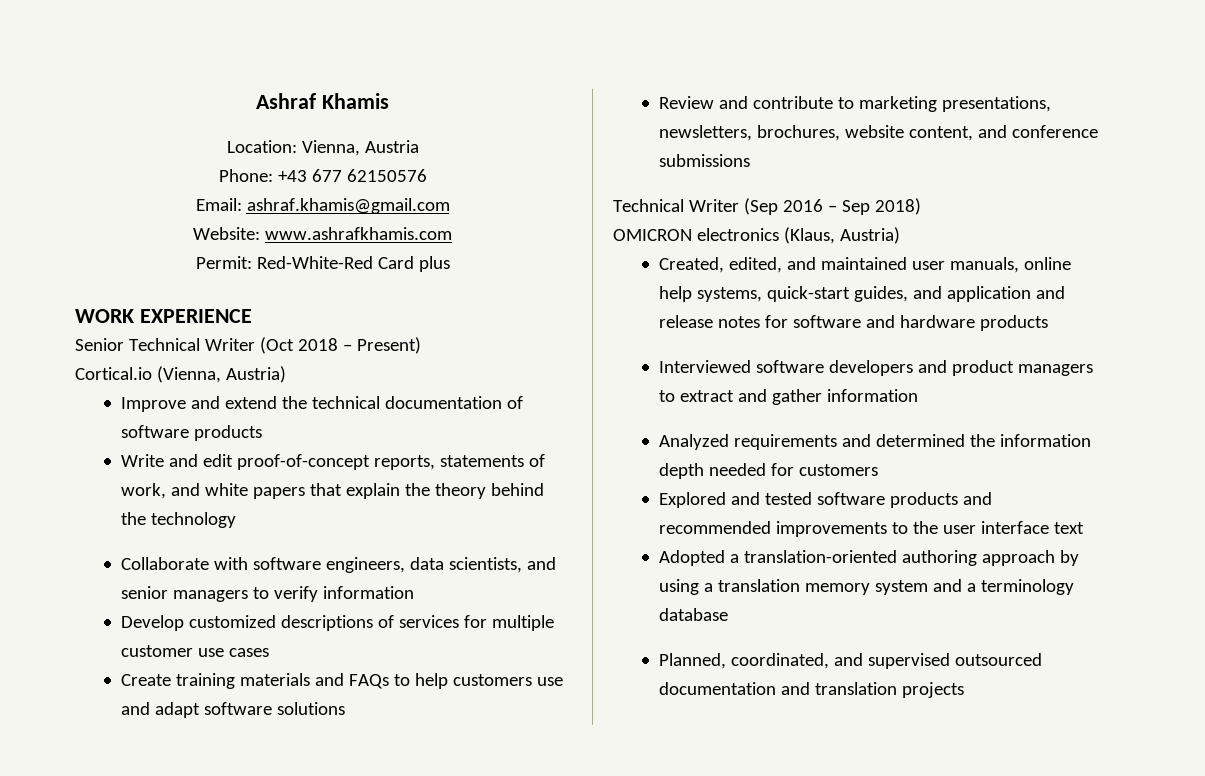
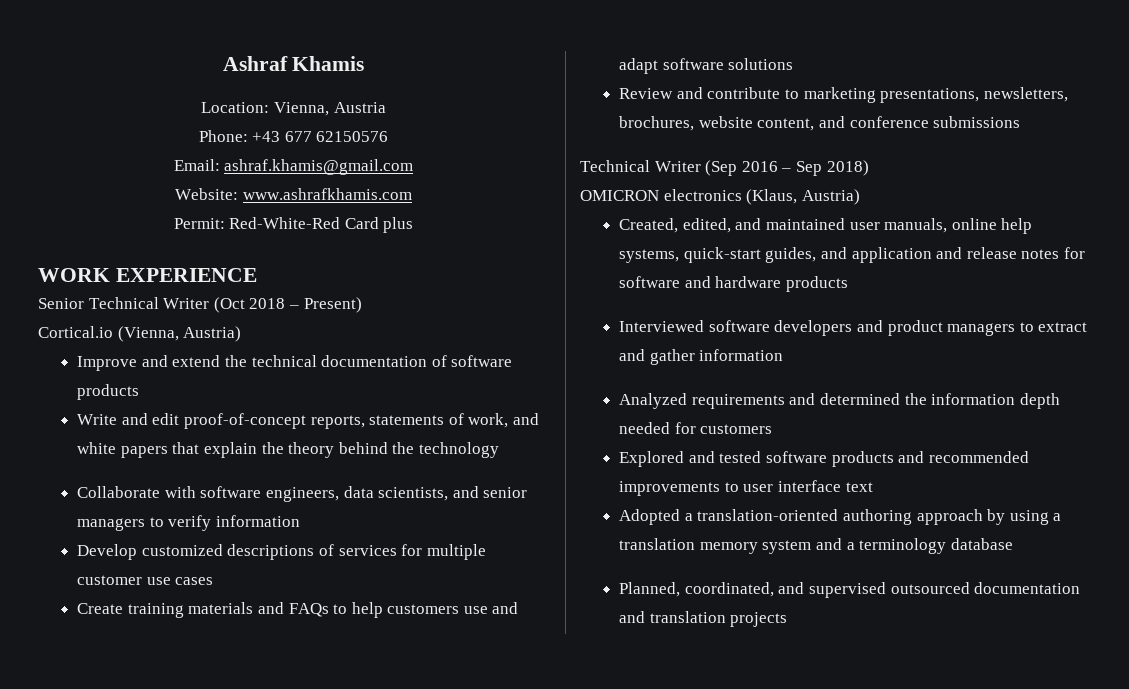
- Explored and tested software products and recommended improvements to the user interface text
+ Explored and tested software products and recommended improvements to user interface text

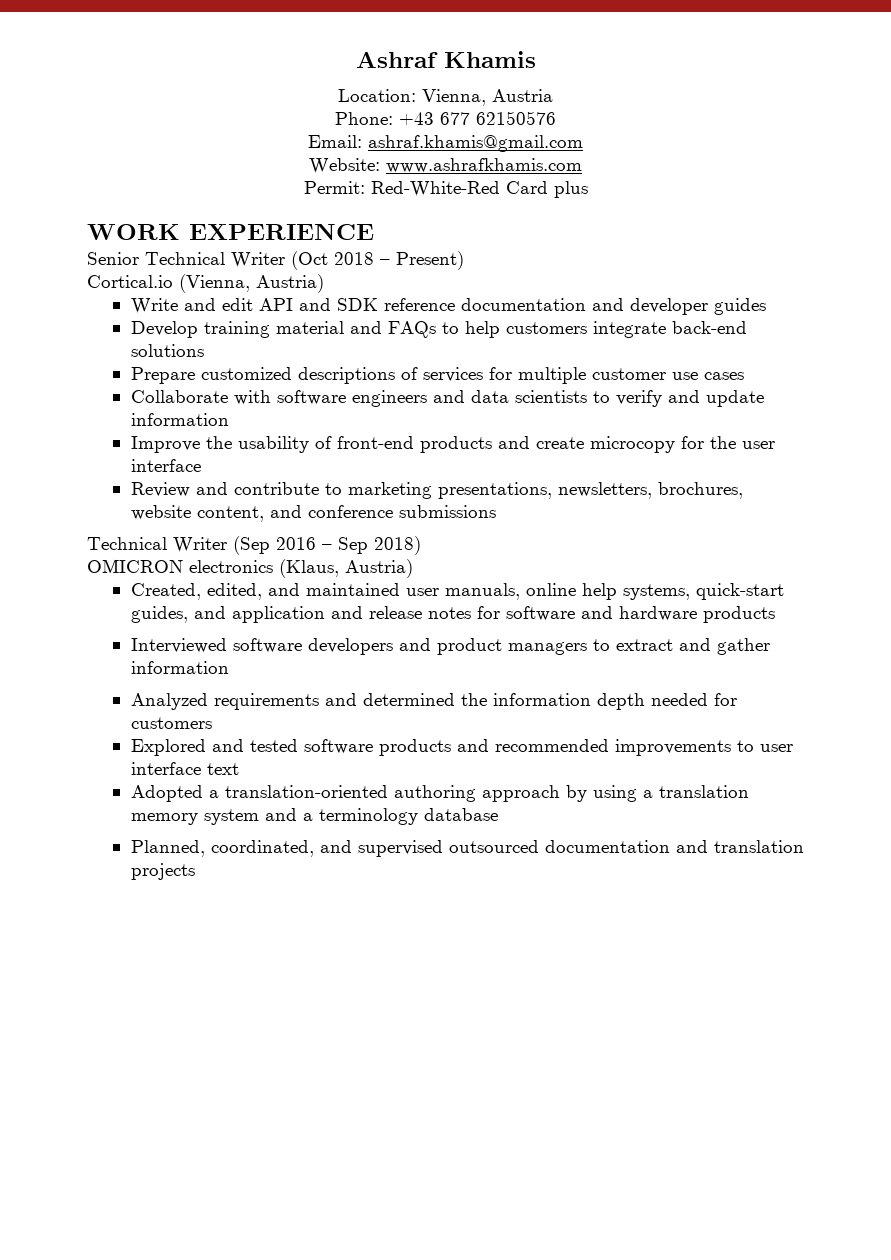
- Improve and extend the technical documentation of software products
- Write and edit proof-of-concept reports, statements of work, and white papers that explain the theory behind the technology
- Collaborate with software engineers, data scientists, and senior managers to verify information
- Develop customized descriptions of services for multiple customer use cases
+ Write and edit API and SDK reference documentation and developer guides
+ Develop training material and FAQs to help customers integrate back-end solutions
+ Prepare customized descriptions of services for multiple customer use cases
- Create training materials and FAQs to help customers use and adapt software solutions
+ Collaborate with software engineers and data scientists to verify and update information
+ Improve the usability of front-end products and create microcopy for the user interface

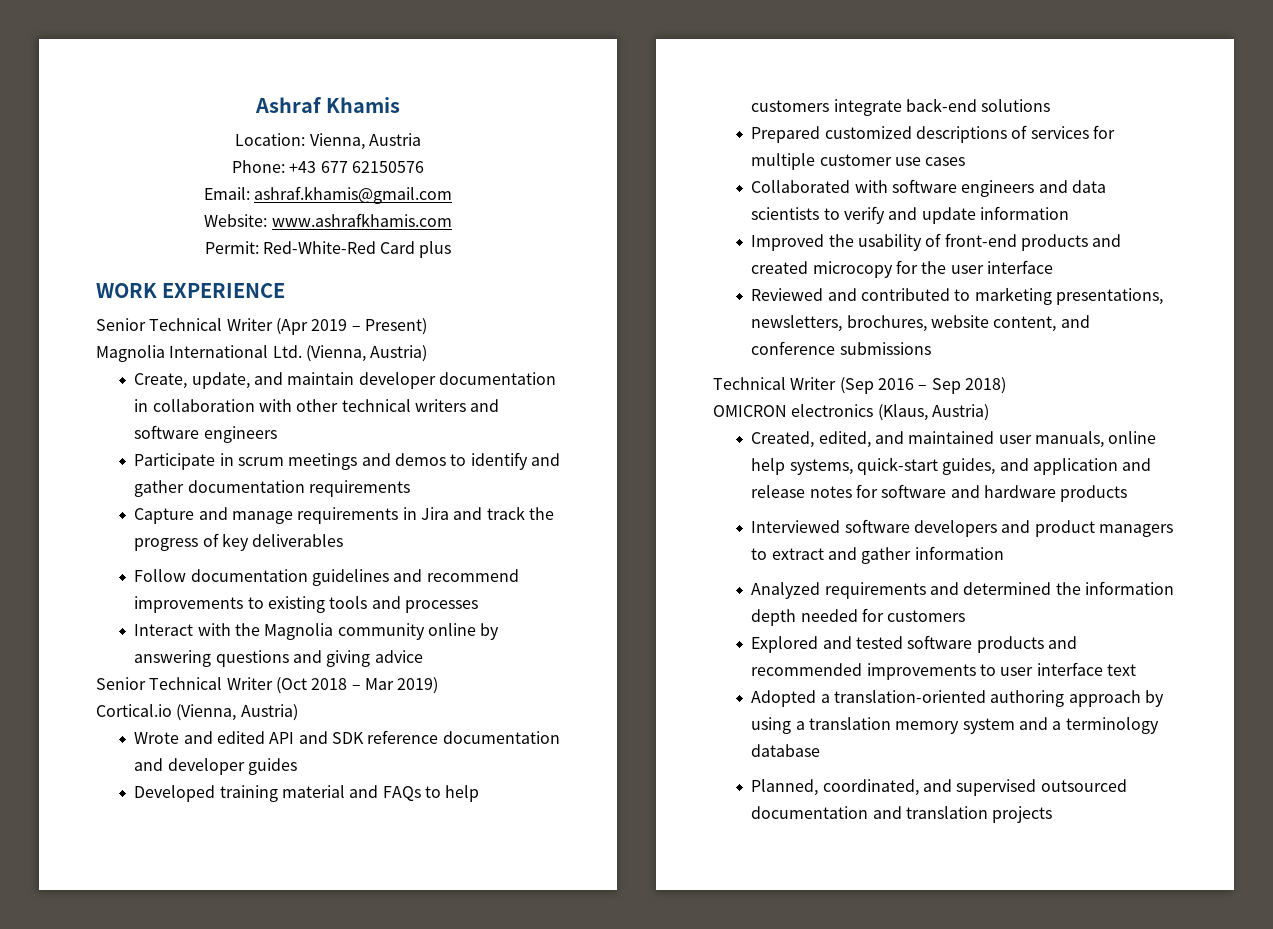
+ Senior Technical Writer (Apr 2019 – Present)
+ Magnolia International Ltd. (Vienna, Austria)
+ Create, update, and maintain developer documentation in collaboration with other technical writers and software engineers
+ Participate in scrum meetings and demos to identify and gather documentation requirements
+ Capture and manage requirements in Jira and track the progress of key deliverables
+ Follow documentation guidelines and recommend improvements to existing tools and processes
+ Interact with the Magnolia community online by answering questions and giving advice
- Senior Technical Writer (Oct 2018 – Present)
+ Senior Technical Writer (Oct 2018 – Mar 2019)
- Write and edit API and SDK reference documentation and developer guides
+ Wrote and edited API and SDK reference documentation and developer guides
- Develop training material and FAQs to help customers integrate back-end solutions
+ Developed training material and FAQs to help customers integrate back-end solutions
- Prepare customized descriptions of services for multiple customer use cases
+ Prepared customized descriptions of services for multiple customer use cases
- Collaborate with software engineers and data scientists to verify and update information
+ Collaborated with software engineers and data scientists to verify and update information
- Improve the usability of front-end products and create microcopy for the user interface
+ Improved the usability of front-end products and created microcopy for the user interface
- Review and contribute to marketing presentations, newsletters, brochures, website content, and conference submissions
+ Reviewed and contributed to marketing presentations, newsletters, brochures, website content, and conference submissions

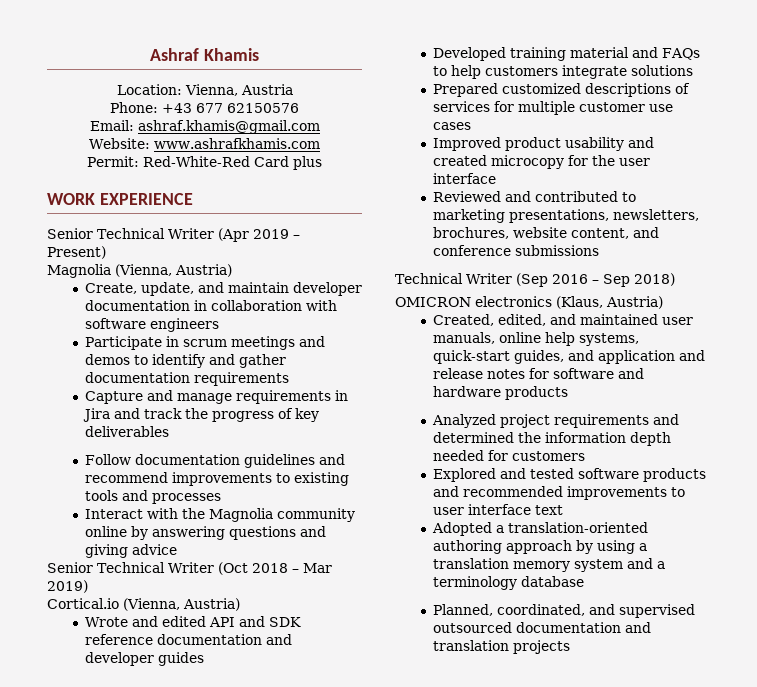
- Magnolia International Ltd. (Vienna, Austria)
+ Magnolia (Vienna, Austria)
- Create, update, and maintain developer documentation in collaboration with other technical writers and software engineers
+ Create, update, and maintain developer documentation in collaboration with software engineers
- Developed training material and FAQs to help customers integrate back-end solutions
+ Developed training material and FAQs to help customers integrate solutions
- Collaborated with software engineers and data scientists to verify and update information
- Improved the usability of front-end products and created microcopy for the user interface
+ Improved product usability and created microcopy for the user interface
- Interviewed software developers and product managers to extract and gather information
- Analyzed requirements and determined the information depth needed for customers
+ Analyzed project requirements and determined the information depth needed for customers

